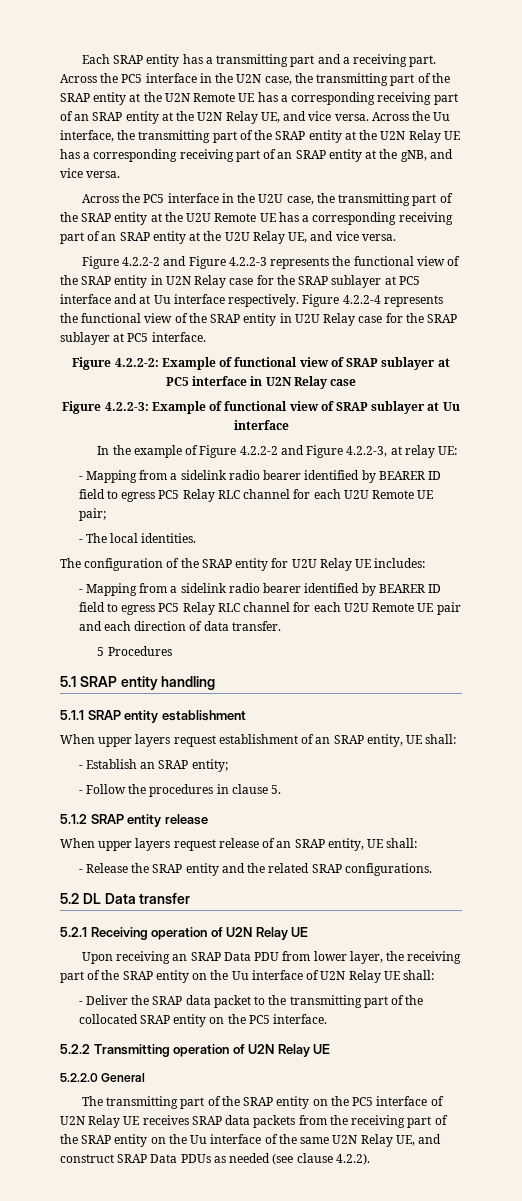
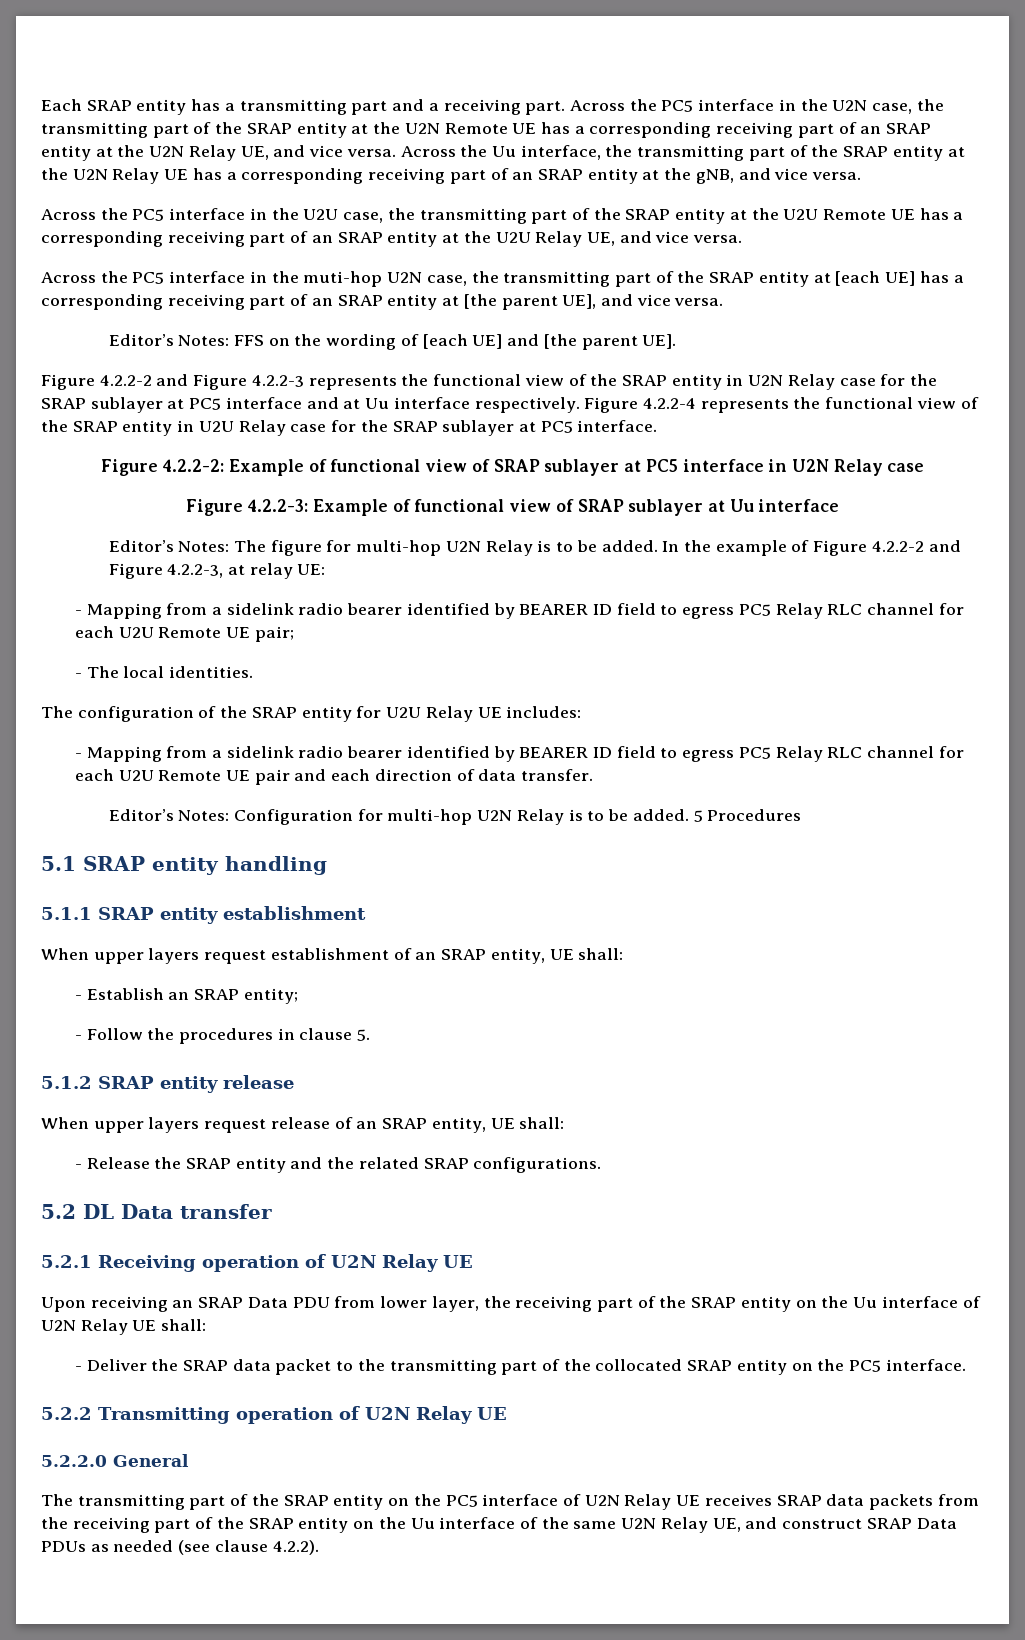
+ Across the PC5 interface in the muti-hop U2N case, the transmitting part of the SRAP entity at [each UE] has a corresponding receiving part of an SRAP entity at [the parent UE], and vice versa.
+ Editor’s Notes: FFS on the wording of [each UE] and [the parent UE].
+ Editor’s Notes: The figure for multi-hop U2N Relay is to be added.
+ Editor’s Notes: Configuration for multi-hop U2N Relay is to be added.

